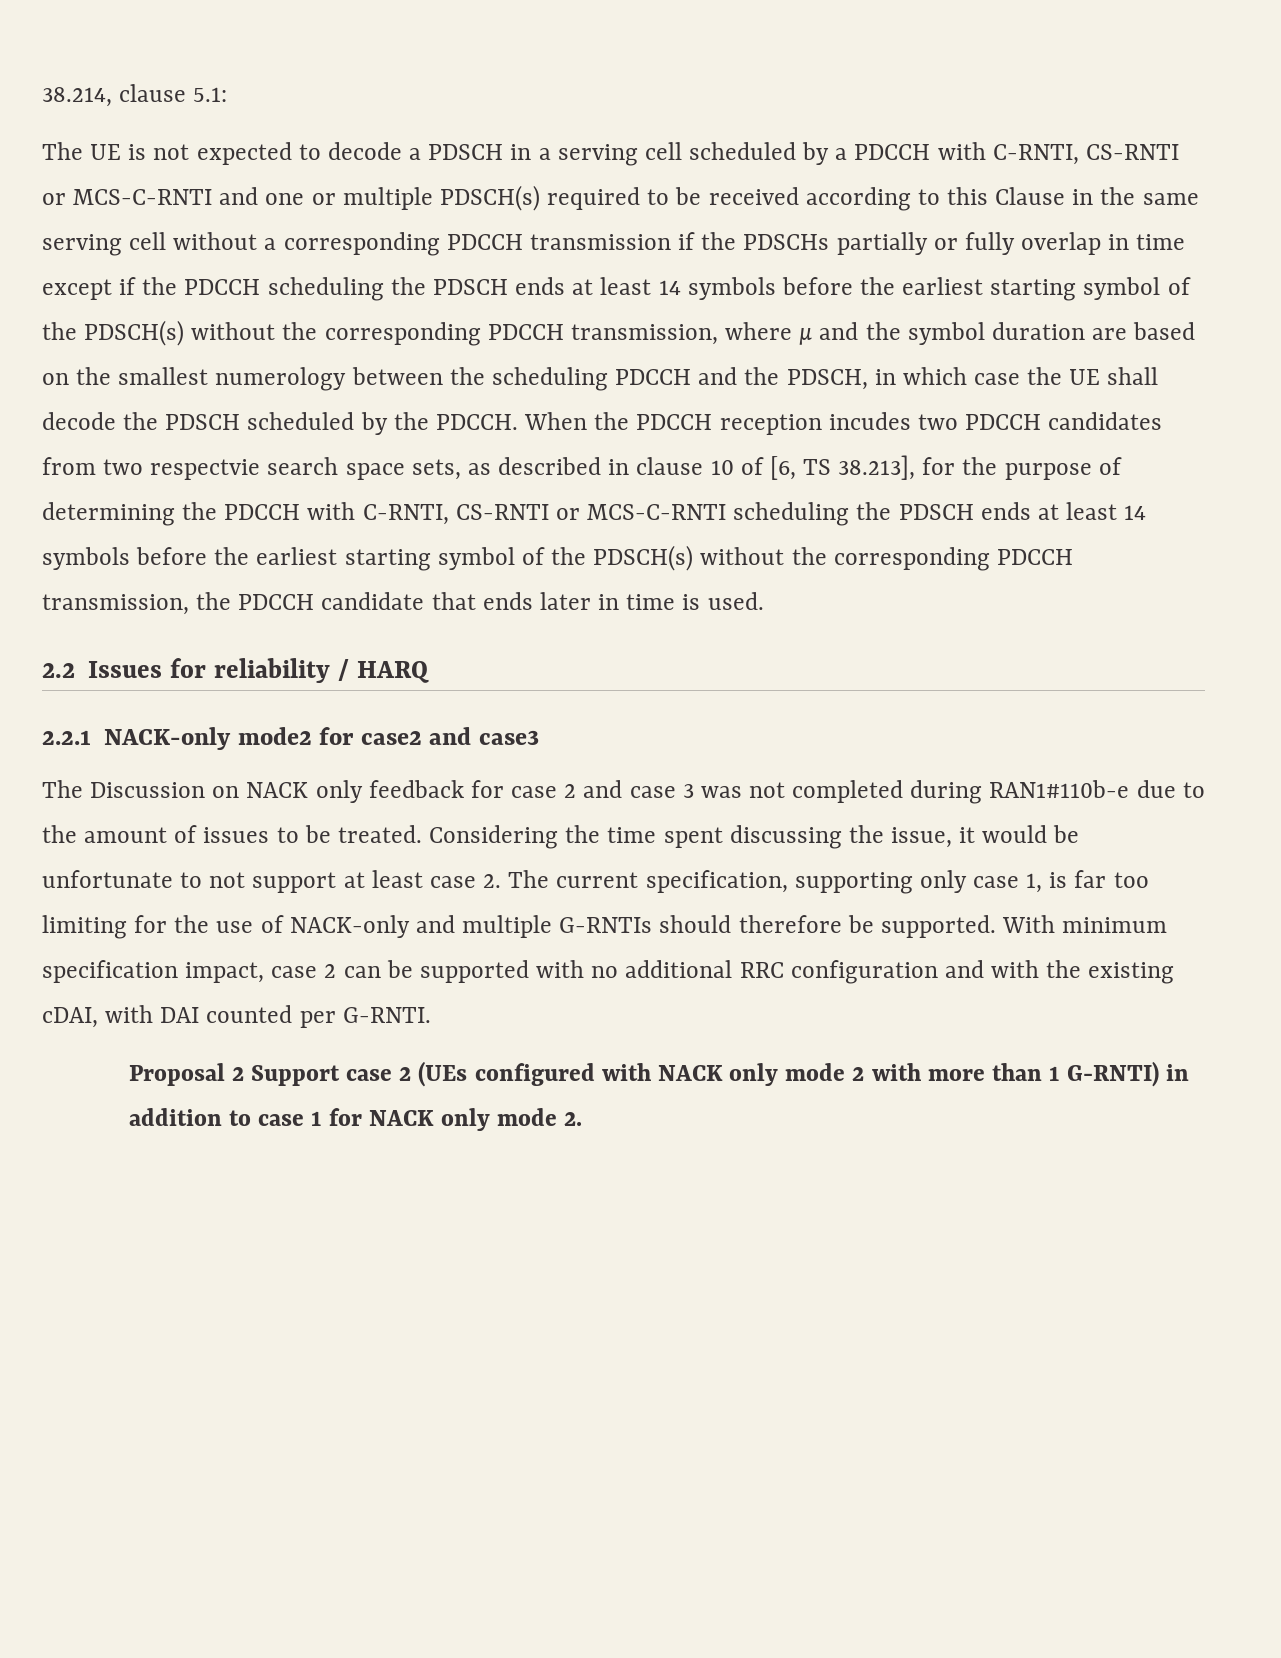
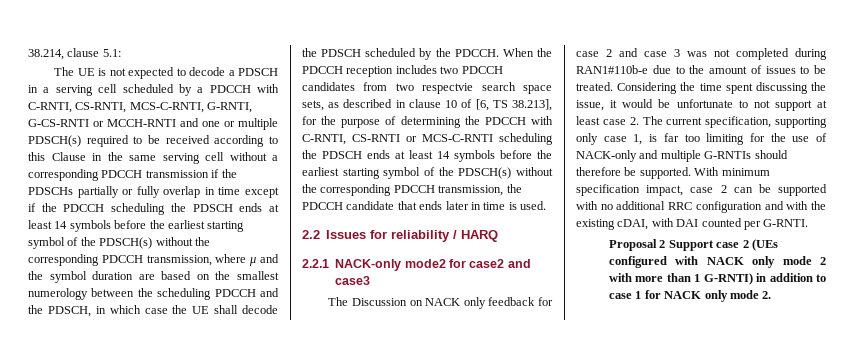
- The UE is not expected to decode a PDSCH in a serving cell scheduled by a PDCCH with C-RNTI, CS-RNTI or MCS-C-RNTI and one or multiple PDSCH(s) required to be received according to this Clause in the same serving cell without a corresponding PDCCH transmission if the PDSCHs partially or fully overlap in time except if the PDCCH scheduling the PDSCH ends at least 14 symbols before the earliest starting symbol of the PDSCH(s) without the corresponding PDCCH transmission, where μ and the symbol duration are based on the smallest numerology between the scheduling PDCCH and the PDSCH, in which case the UE shall decode the PDSCH scheduled by the PDCCH.
+ The UE is not expected to decode a PDSCH in a serving cell scheduled by a PDCCH with C-RNTI, CS-RNTI, MCS-C-RNTI, G-RNTI, G-CS-RNTI or MCCH-RNTI and one or multiple PDSCH(s) required to be received according to this Clause in the same serving cell without a corresponding PDCCH transmission if the PDSCHs partially or fully overlap in time except if the PDCCH scheduling the PDSCH ends at least 14 symbols before the earliest starting symbol of the PDSCH(s) without the corresponding PDCCH transmission, where μ and the symbol duration are based on the smallest numerology between the scheduling PDCCH and the PDSCH, in which case the UE shall decode the PDSCH scheduled by the PDCCH.
- When the PDCCH reception incudes two PDCCH candidates from two respectvie search space sets, as described in clause 10 of [6, TS 38.213], for the purpose of determining the PDCCH with C-RNTI, CS-RNTI or MCS-C-RNTI scheduling the PDSCH ends at least 14 symbols before the earliest starting symbol of the PDSCH(s) without the corresponding PDCCH transmission, the PDCCH candidate that ends later in time is used.
+ When the PDCCH reception includes two PDCCH candidates from two respectvie search space sets, as described in clause 10 of [6, TS 38.213], for the purpose of determining the PDCCH with C-RNTI, CS-RNTI or MCS-C-RNTI scheduling the PDSCH ends at least 14 symbols before the earliest starting symbol of the PDSCH(s) without the corresponding PDCCH transmission, the PDCCH candidate that ends later in time is used.

